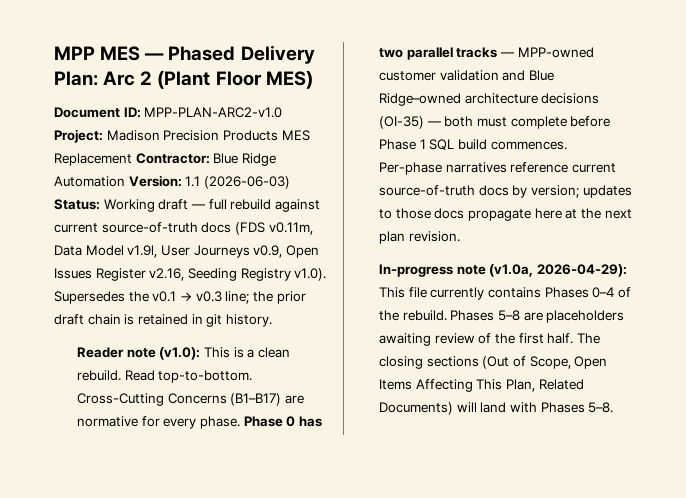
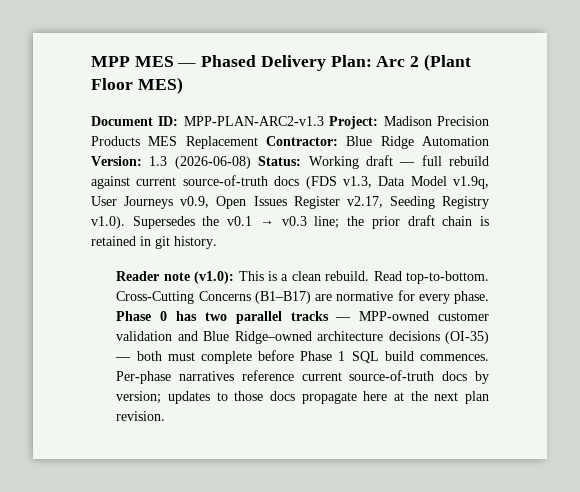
- Document ID: MPP-PLAN-ARC2-v1.0 Project: Madison Precision Products MES Replacement Contractor: Blue Ridge Automation Version: 1.1 (2026-06-03) Status: Working draft — full rebuild against current source-of-truth docs (FDS v0.11m, Data Model v1.9l, User Journeys v0.9, Open Issues Register v2.16, Seeding Registry v1.0). Supersedes the v0.1 → v0.3 line; the prior draft chain is retained in git history.
+ Document ID: MPP-PLAN-ARC2-v1.3 Project: Madison Precision Products MES Replacement Contractor: Blue Ridge Automation Version: 1.3 (2026-06-08) Status: Working draft — full rebuild against current source-of-truth docs (FDS v1.3, Data Model v1.9q, User Journeys v0.9, Open Issues Register v2.17, Seeding Registry v1.0). Supersedes the v0.1 → v0.3 line; the prior draft chain is retained in git history.
- In-progress note (v1.0a, 2026-04-29): This file currently contains Phases 0–4 of the rebuild. Phases 5–8 are placeholders awaiting review of the first half. The closing sections (Out of Scope, Open Items Affecting This Plan, Related Documents) will land with Phases 5–8.

